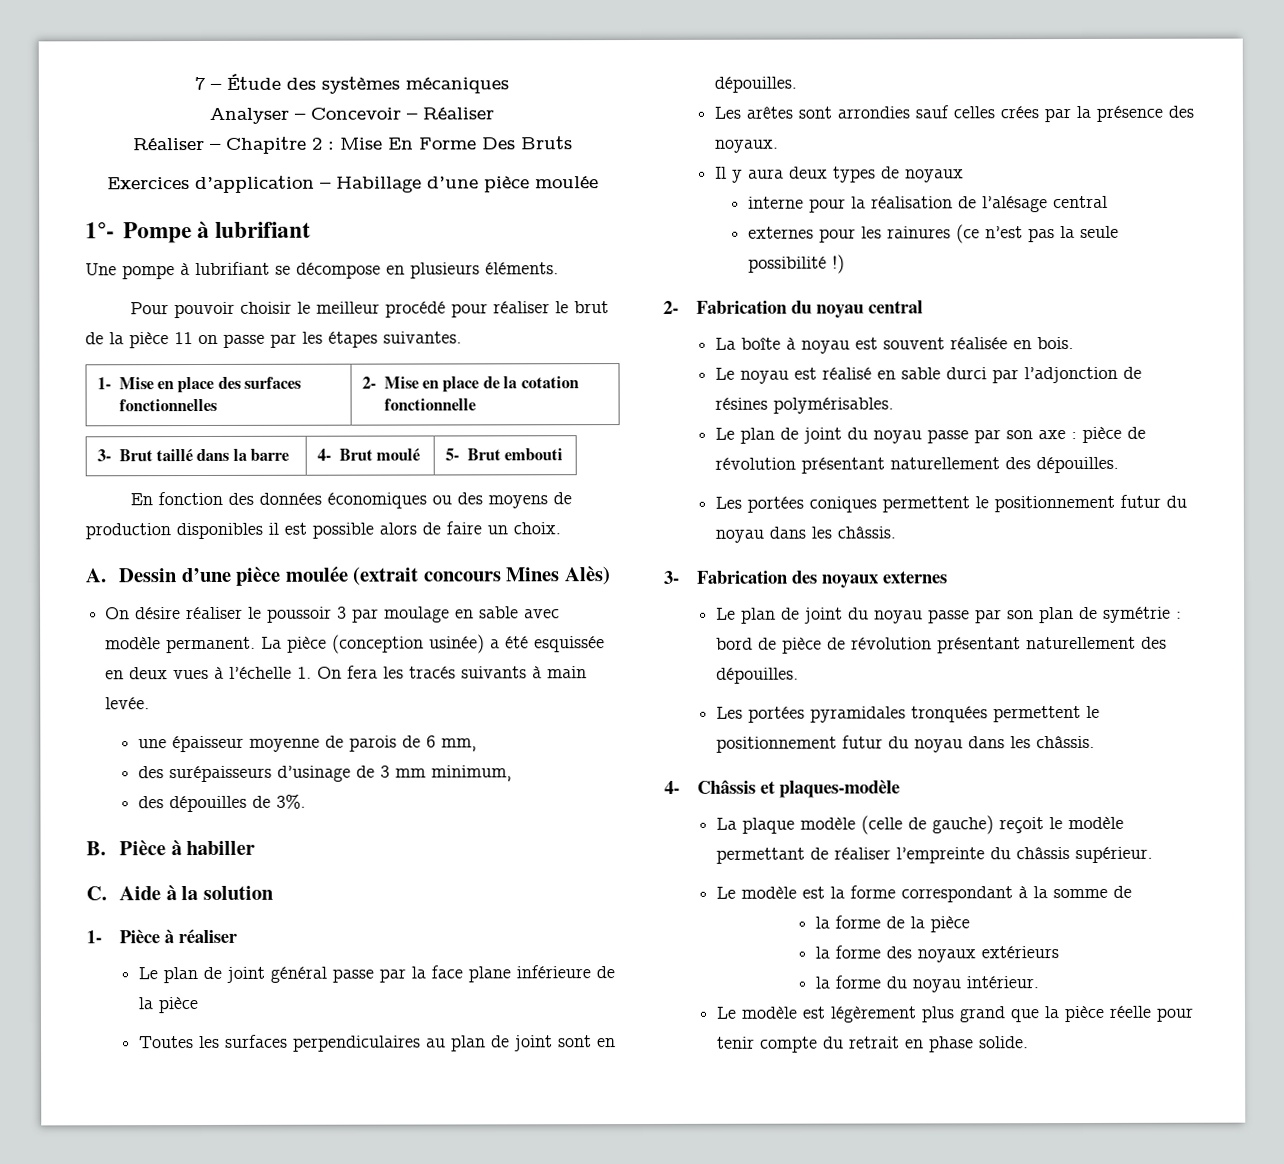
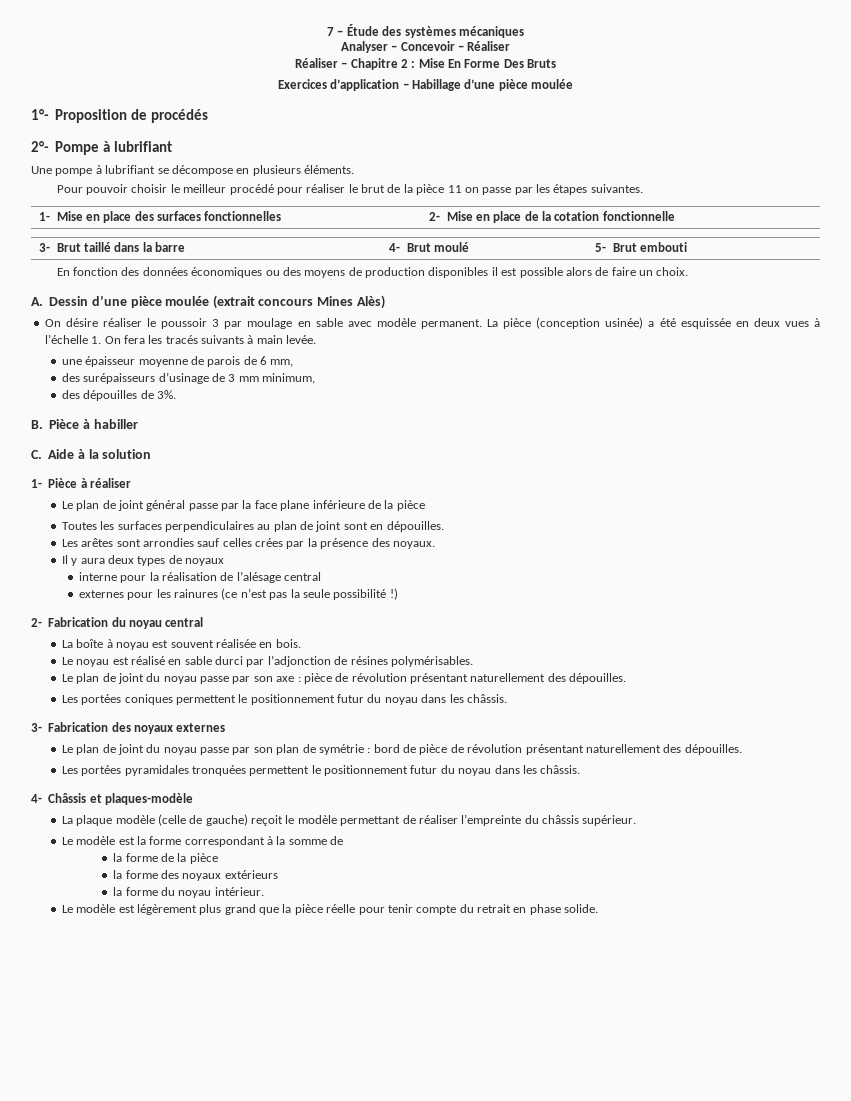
- 1°- Pompe à lubrifiant
+ 1°- Proposition de procédés
+ 2°- Pompe à lubrifiant

